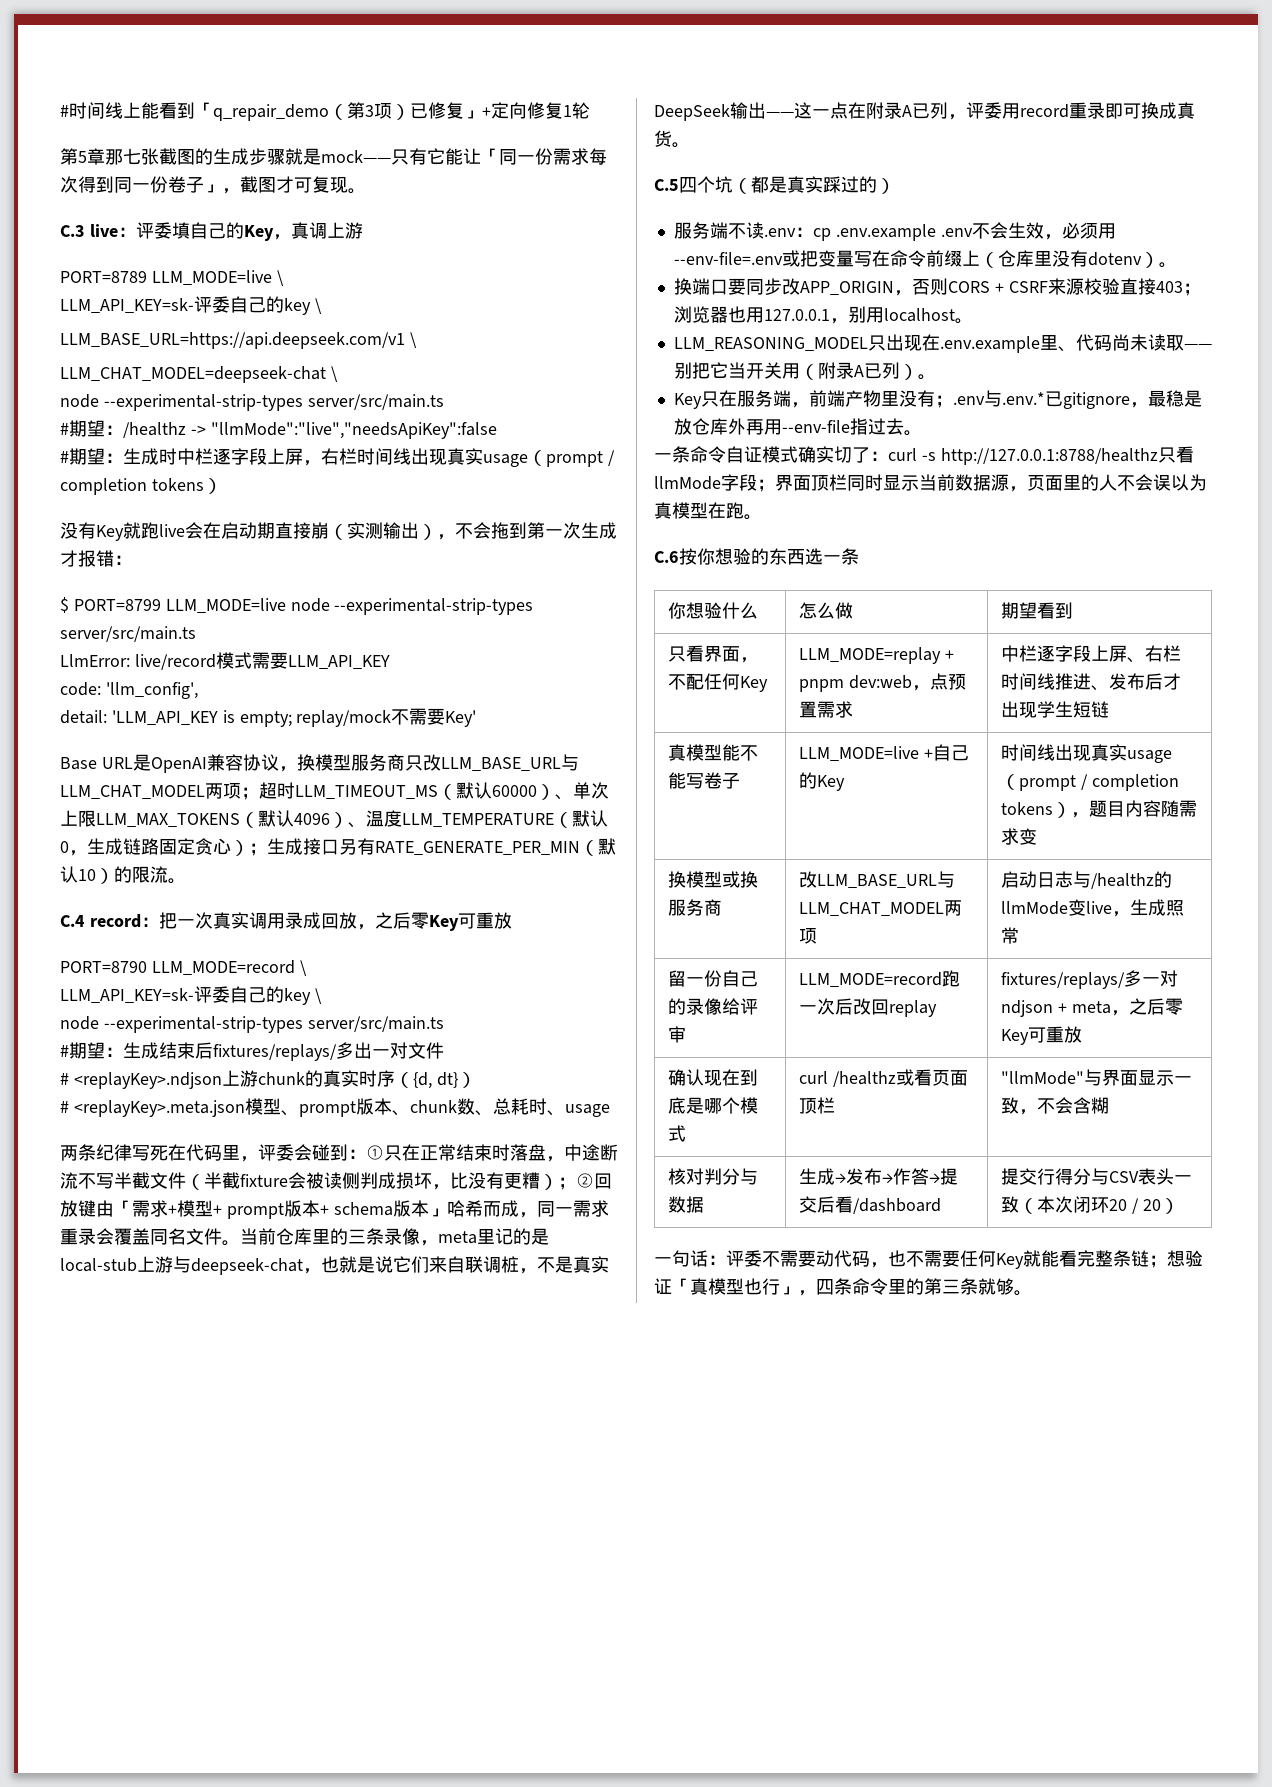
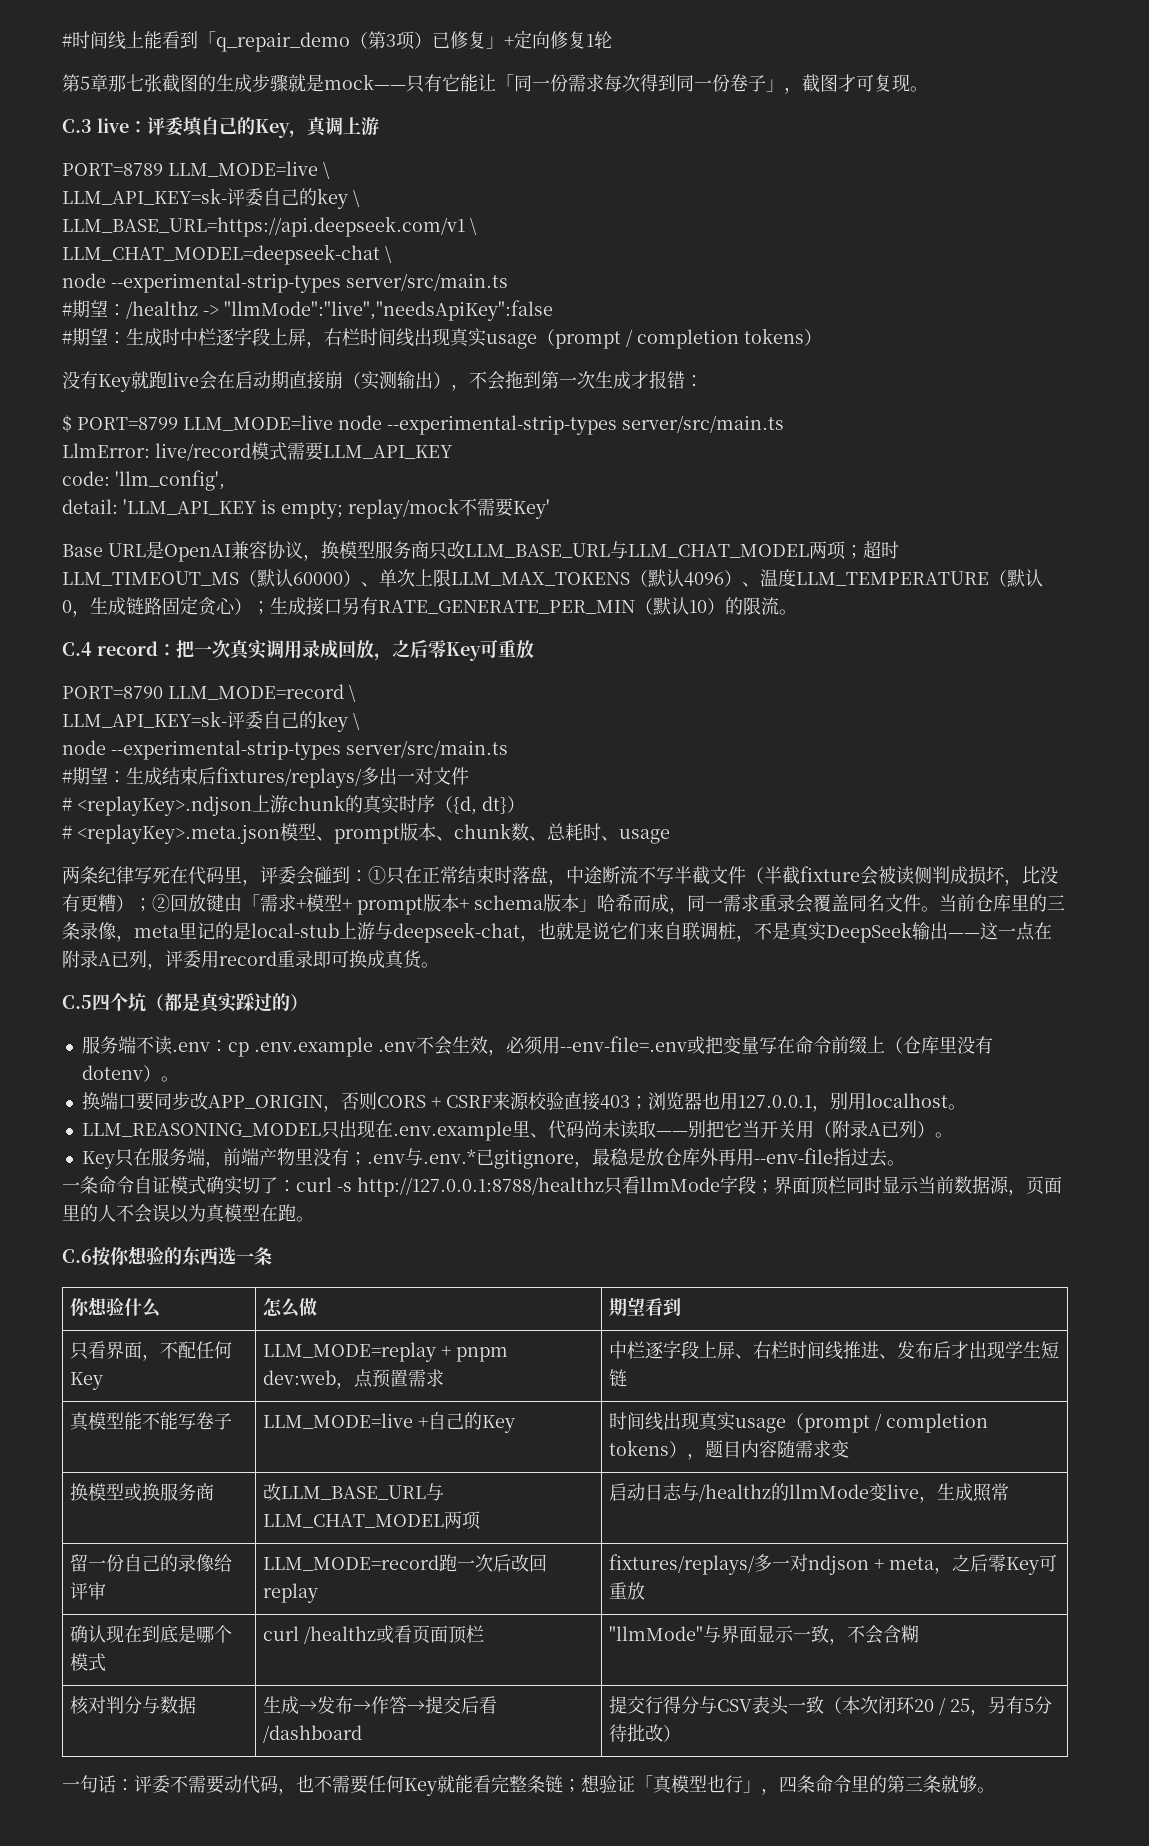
- 核对判分与数据 | 生成→发布→作答→提交后看/dashboard | 提交行得分与CSV表头一致（本次闭环20 / 20）
+ 核对判分与数据 | 生成→发布→作答→提交后看/dashboard | 提交行得分与CSV表头一致（本次闭环20 / 25，另有5分待批改）

